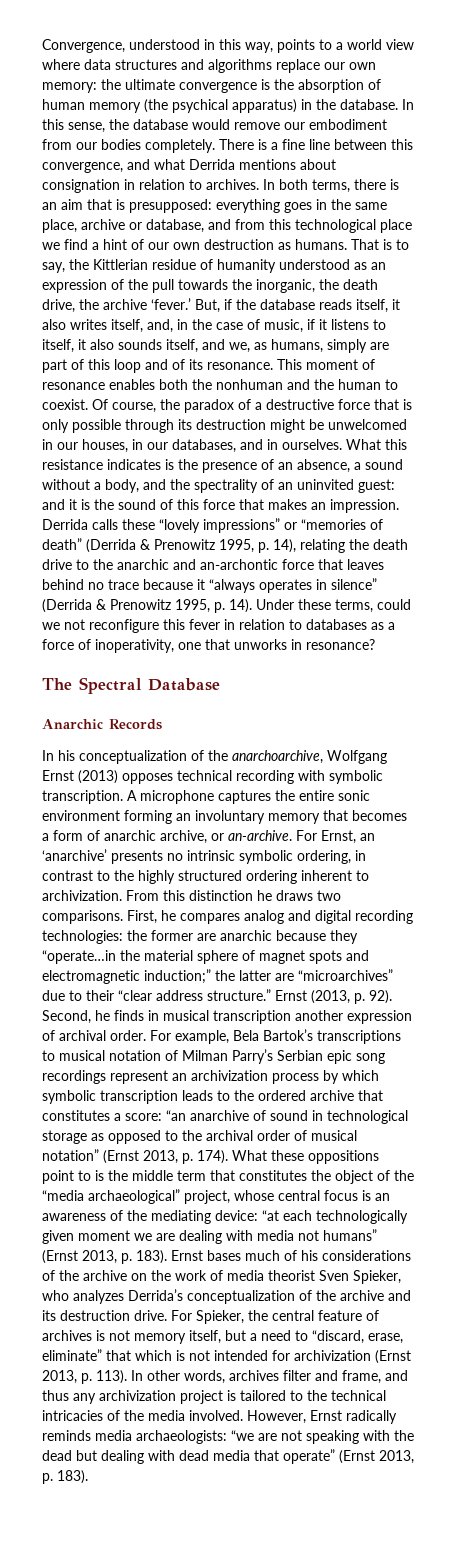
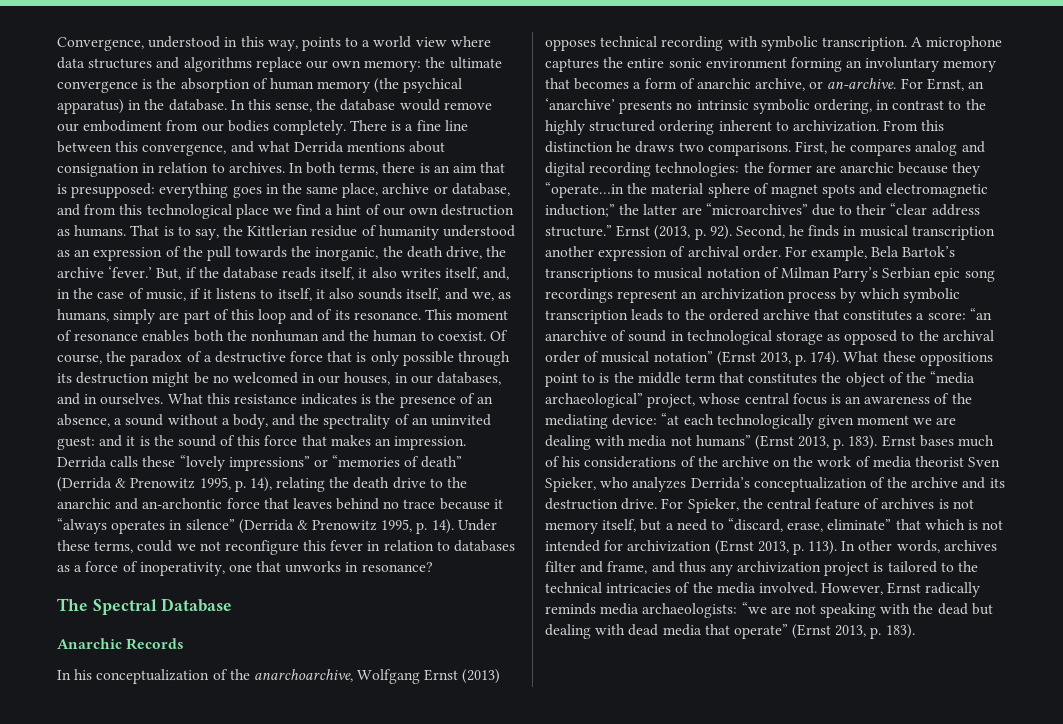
- Of course, the paradox of a destructive force that is only possible through its destruction might be unwelcomed in our houses, in our databases, and in ourselves.
+ Of course, the paradox of a destructive force that is only possible through its destruction might be no welcomed in our houses, in our databases, and in ourselves.

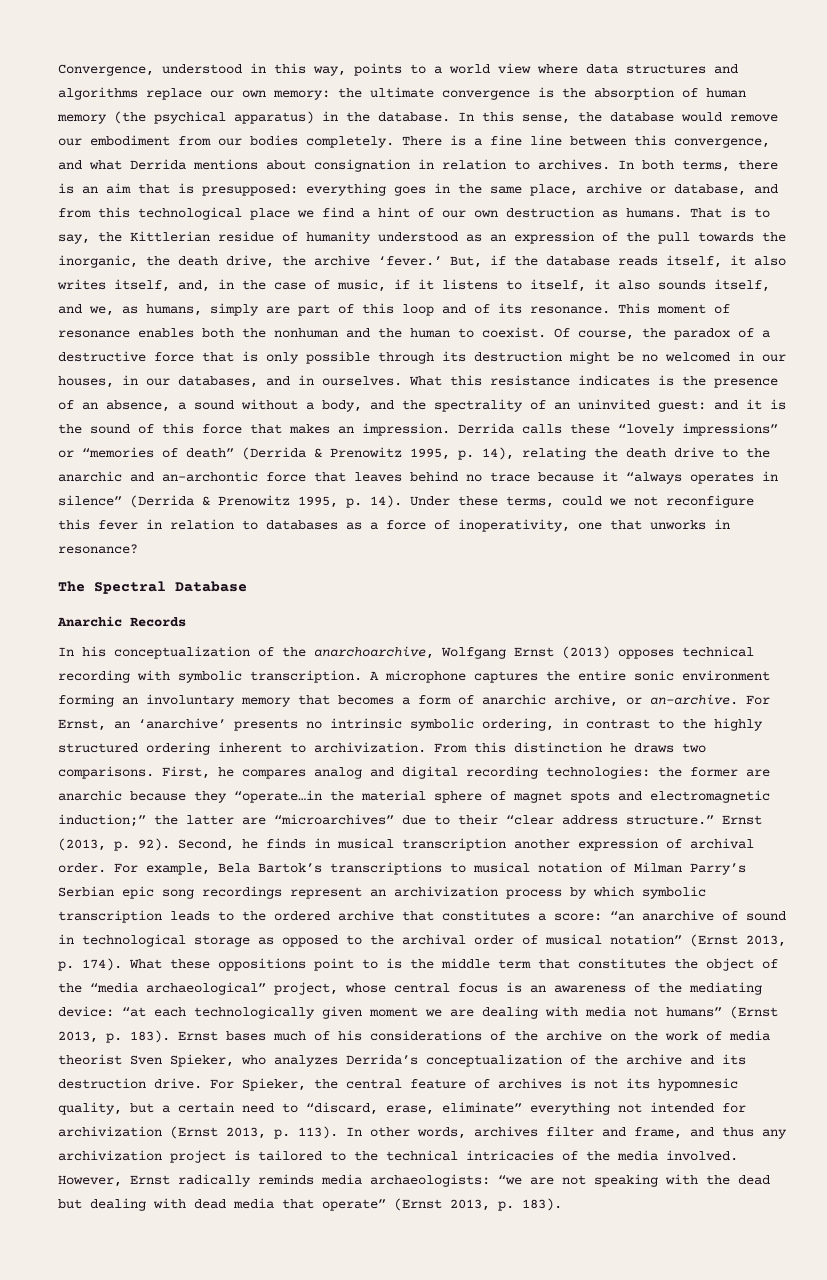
- For Spieker, the central feature of archives is not memory itself, but a need to “discard, erase, eliminate” that which is not intended for archivization (Ernst 2013, p. 113).
+ For Spieker, the central feature of archives is not its hypomnesic quality, but a certain need to “discard, erase, eliminate” everything not intended for archivization (Ernst 2013, p. 113).

